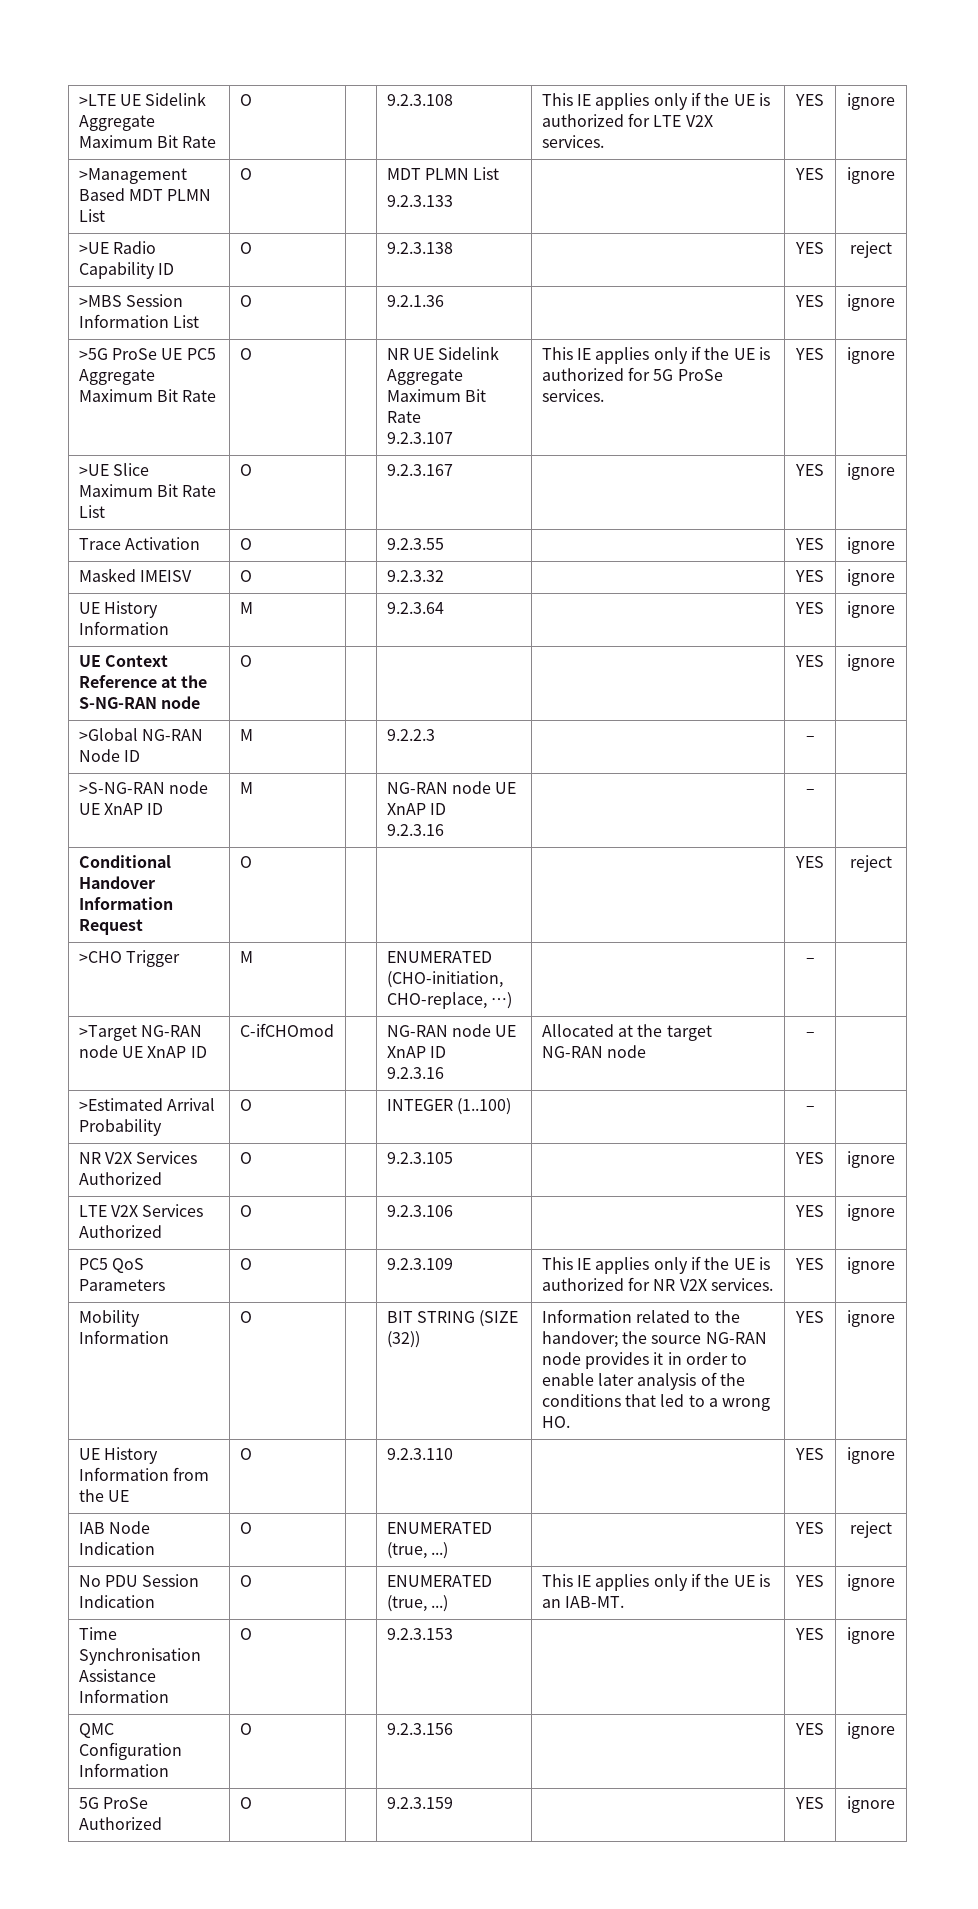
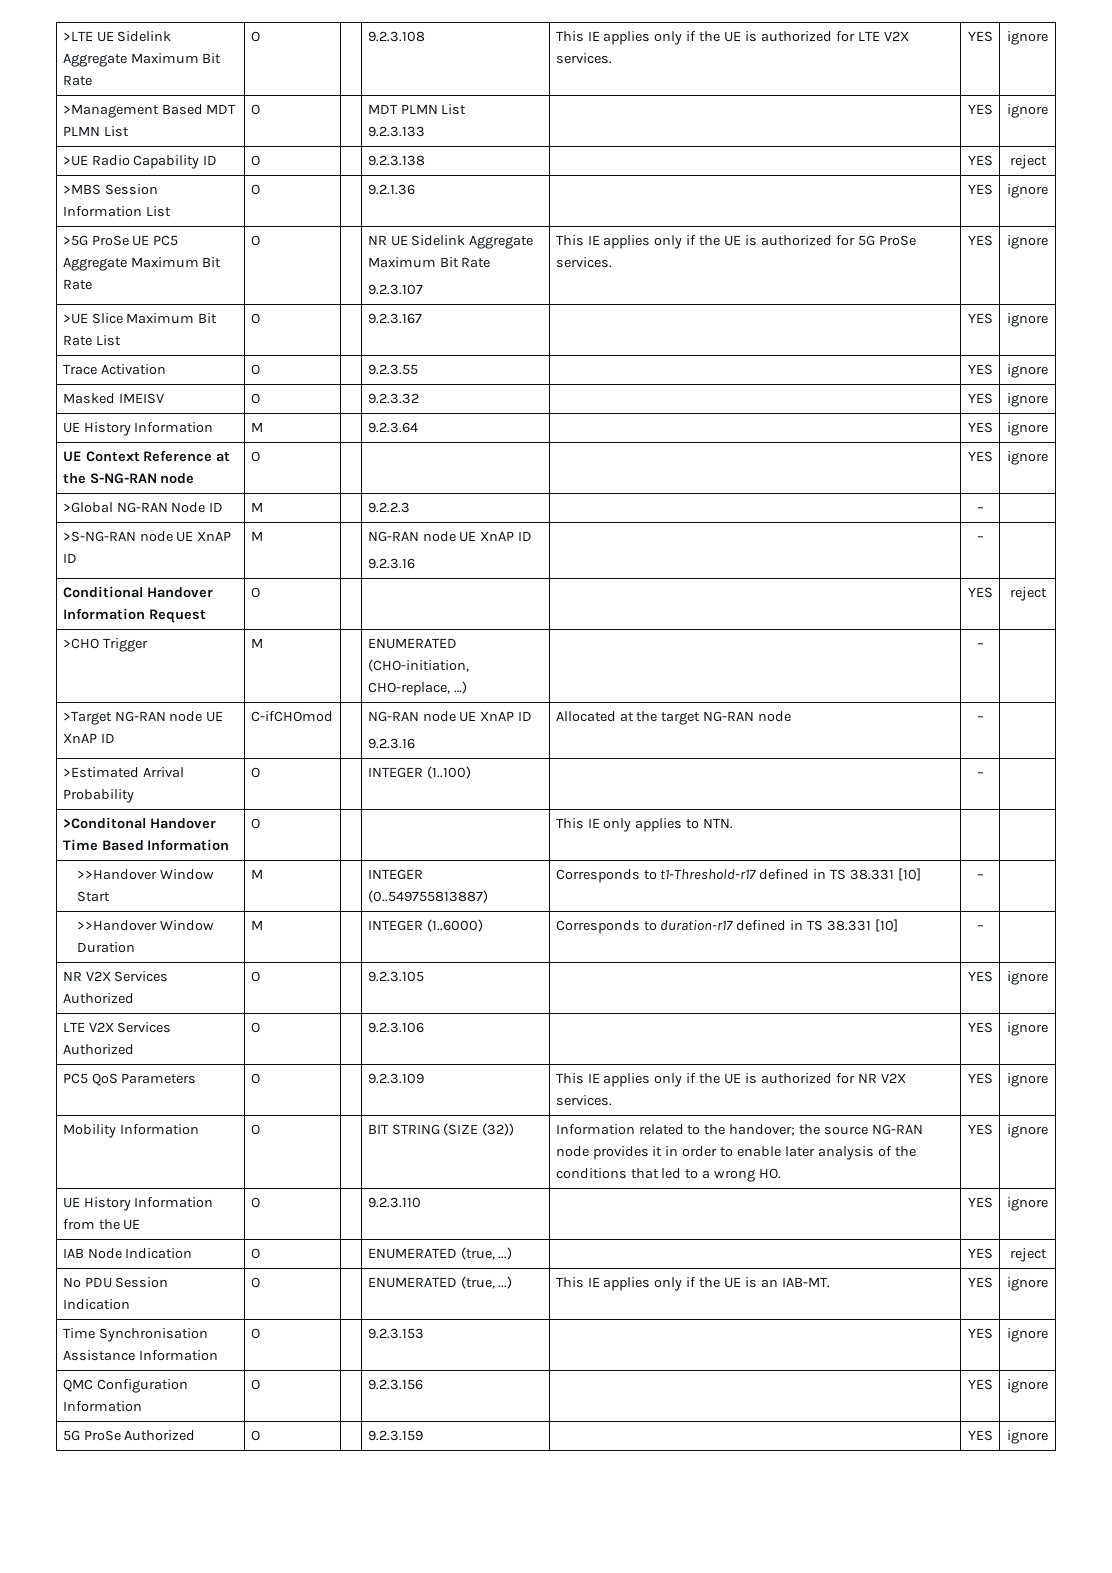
+ >Conditonal Handover Time Based Information | O | | | This IE only applies to NTN. | |
+ >>Handover Window Start | M | | INTEGER (0..549755813887) | Corresponds to t1-Threshold-r17 defined in TS 38.331 [10] | – |
+ >>Handover Window Duration | M | | INTEGER (1..6000) | Corresponds to duration-r17 defined in TS 38.331 [10] | – |

